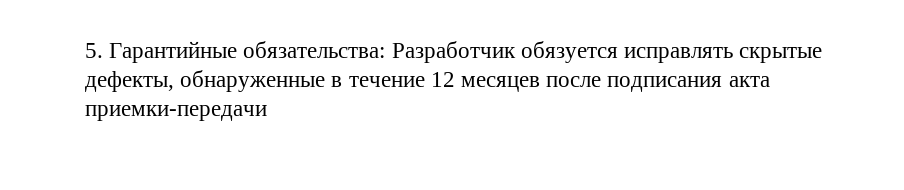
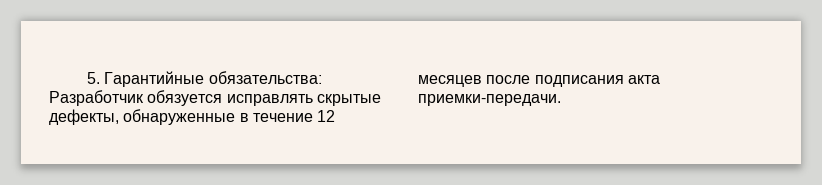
- 5. Гарантийные обязательства: Разработчик обязуется исправлять скрытые дефекты, обнаруженные в течение 12 месяцев после подписания акта приемки-передачи
+ 5. Гарантийные обязательства: Разработчик обязуется исправлять скрытые дефекты, обнаруженные в течение 12 месяцев после подписания акта приемки-передачи.

